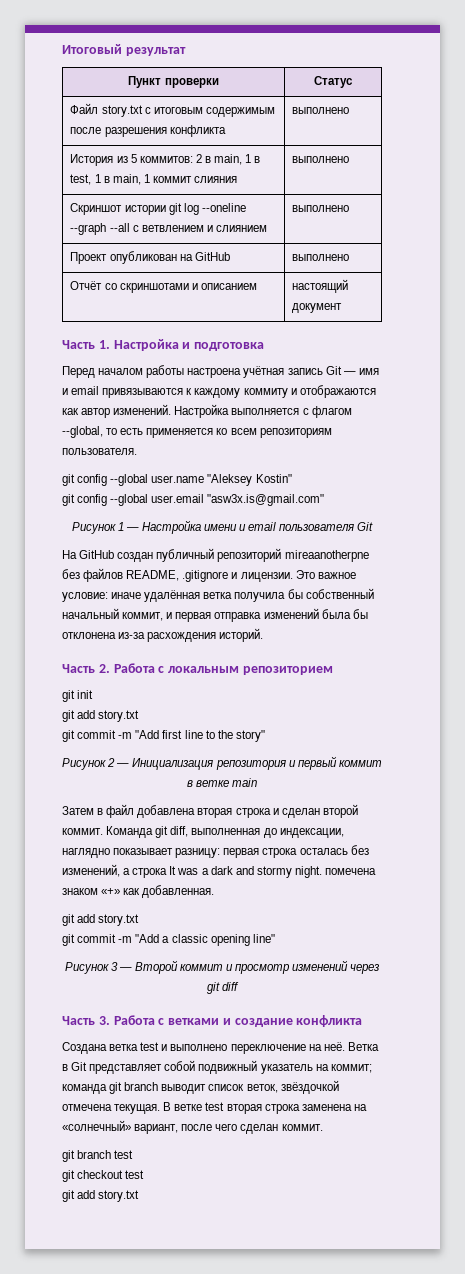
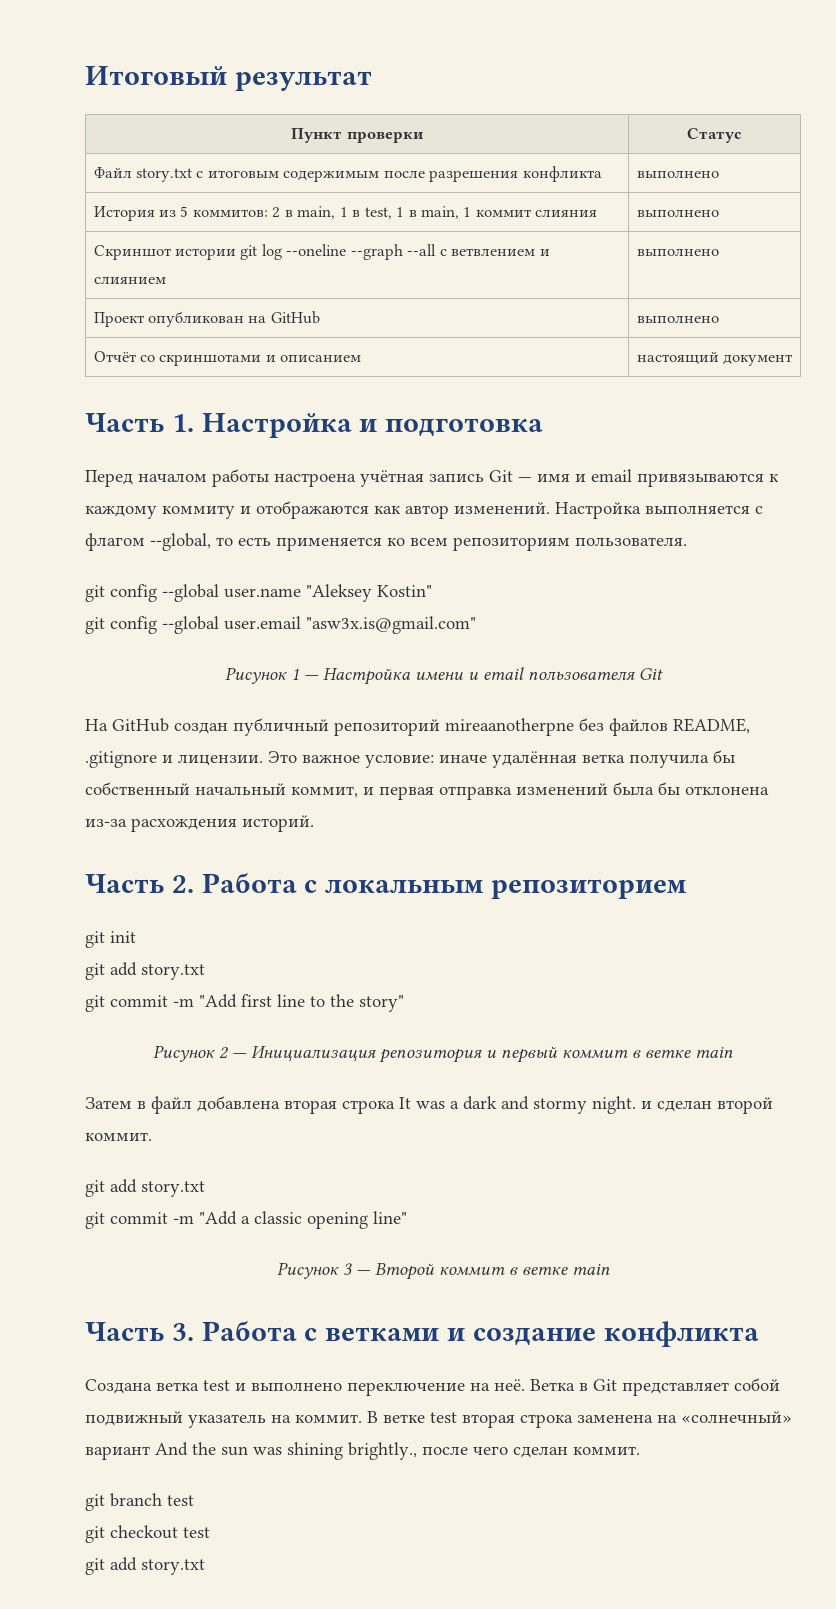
- Затем в файл добавлена вторая строка и сделан второй коммит. Команда git diff, выполненная до индексации, наглядно показывает разницу: первая строка осталась без изменений, а строка It was a dark and stormy night. помечена знаком «+» как добавленная.
+ Затем в файл добавлена вторая строка It was a dark and stormy night. и сделан второй коммит.
- Рисунок 3 — Второй коммит и просмотр изменений через git diff
+ Рисунок 3 — Второй коммит в ветке main
- Ветка в Git представляет собой подвижный указатель на коммит; команда git branch выводит список веток, звёздочкой отмечена текущая.
+ Ветка в Git представляет собой подвижный указатель на коммит.
- В ветке test вторая строка заменена на «солнечный» вариант, после чего сделан коммит.
+ В ветке test вторая строка заменена на «солнечный» вариант And the sun was shining brightly., после чего сделан коммит.

